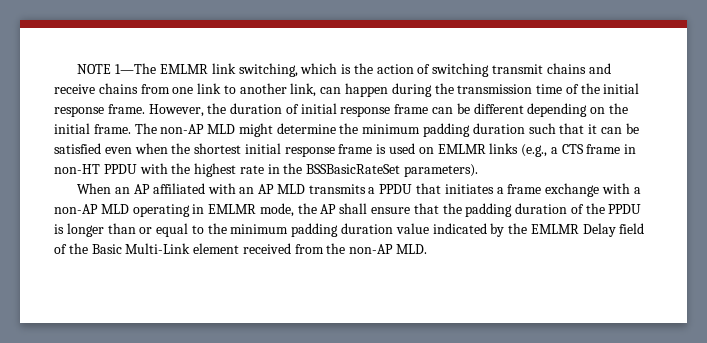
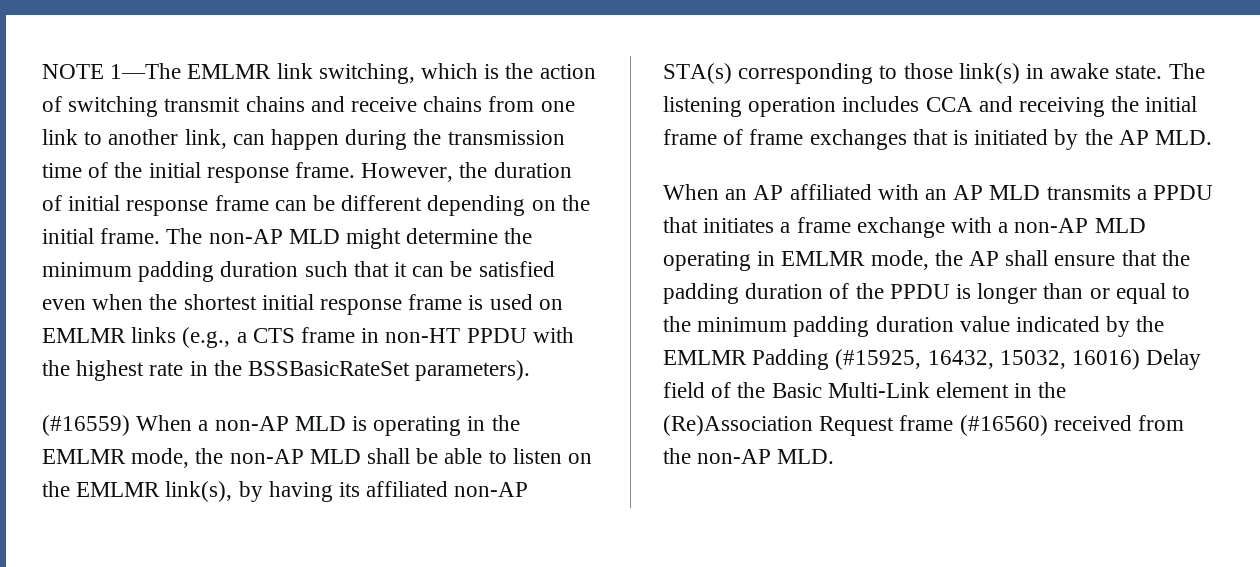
+ (#16559) When a non-AP MLD is operating in the EMLMR mode, the non-AP MLD shall be able to listen on the EMLMR link(s), by having its affiliated non-AP STA(s) corresponding to those link(s) in awake state. The listening operation includes CCA and receiving the initial frame of frame exchanges that is initiated by the AP MLD.
- When an AP affiliated with an AP MLD transmits a PPDU that initiates a frame exchange with a non-AP MLD operating in EMLMR mode, the AP shall ensure that the padding duration of the PPDU is longer than or equal to the minimum padding duration value indicated by the EMLMR Delay field of the Basic Multi-Link element received from the non-AP MLD.
+ When an AP affiliated with an AP MLD transmits a PPDU that initiates a frame exchange with a non-AP MLD operating in EMLMR mode, the AP shall ensure that the padding duration of the PPDU is longer than or equal to the minimum padding duration value indicated by the EMLMR Padding (#15925, 16432, 15032, 16016) Delay field of the Basic Multi-Link element in the (Re)Association Request frame (#16560) received from the non-AP MLD.

